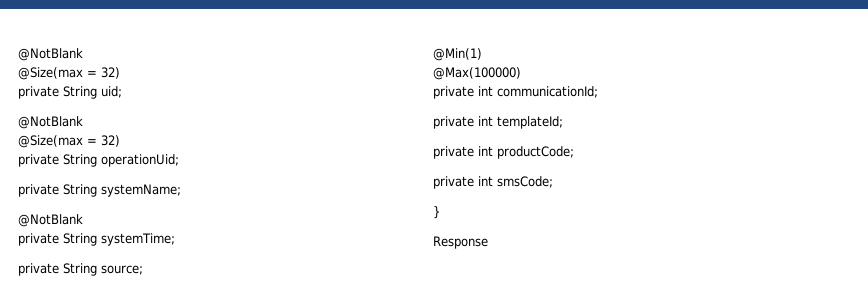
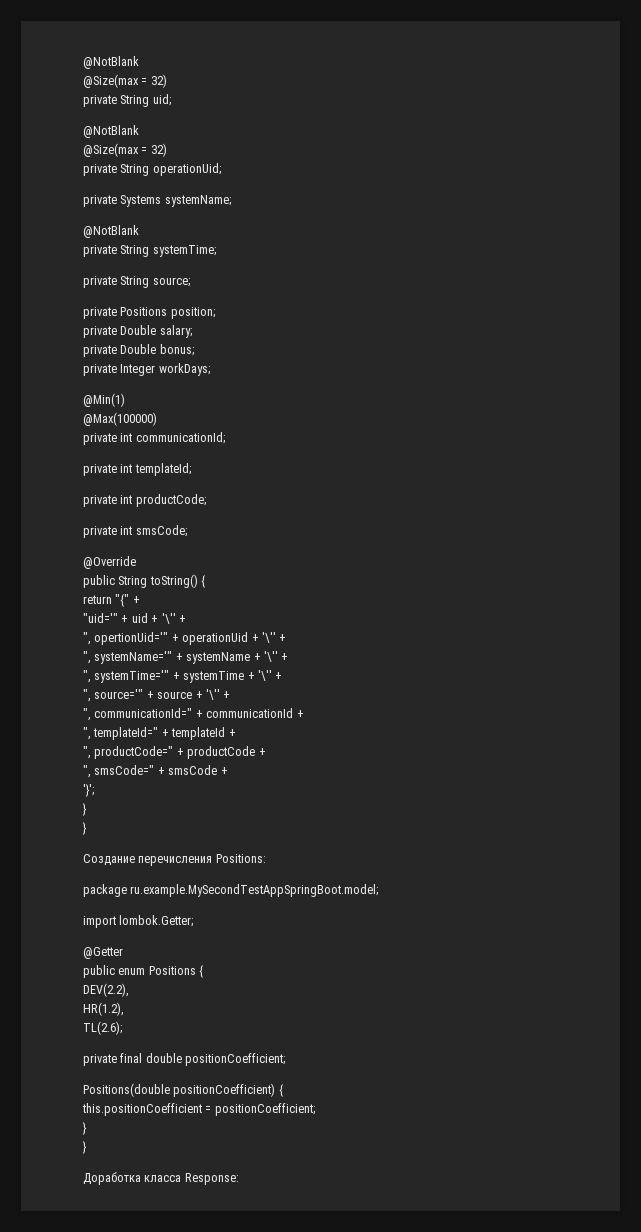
- private String systemName;
+ private Systems systemName;
+ private Positions position;
+ private Double salary;
+ private Double bonus;
+ private Integer workDays;
+ @Override
+ public String toString() {
+ return "{" +
+ "uid='" + uid + '\'' +
+ ", opertionUid='" + operationUid + '\'' +
+ ", systemName='" + systemName + '\'' +
+ ", systemTime='" + systemTime + '\'' +
+ ", source='" + source + '\'' +
+ ", communicationId=" + communicationId +
+ ", templateId=" + templateId +
+ ", productCode=" + productCode +
+ ", smsCode=" + smsCode +
+ '}';
  }
- Response
+ }
+ Создание перечисления Positions:
+ package ru.example.MySecondTestAppSpringBoot.model;
+ import lombok.Getter;
+ @Getter
+ public enum Positions {
+ DEV(2.2),
+ HR(1.2),
+ TL(2.6);
+ private final double positionCoefficient;
+ Positions(double positionCoefficient) {
+ this.positionCoefficient = positionCoefficient;
+ }
+ }
+ Доработка класса Response:

